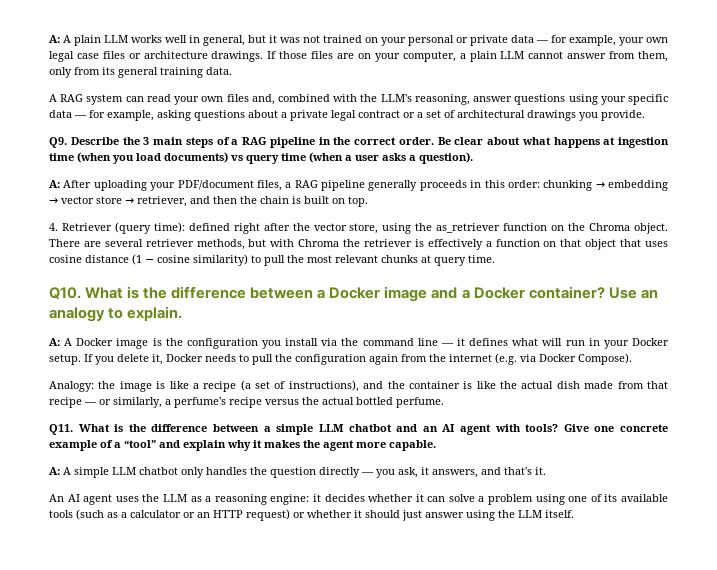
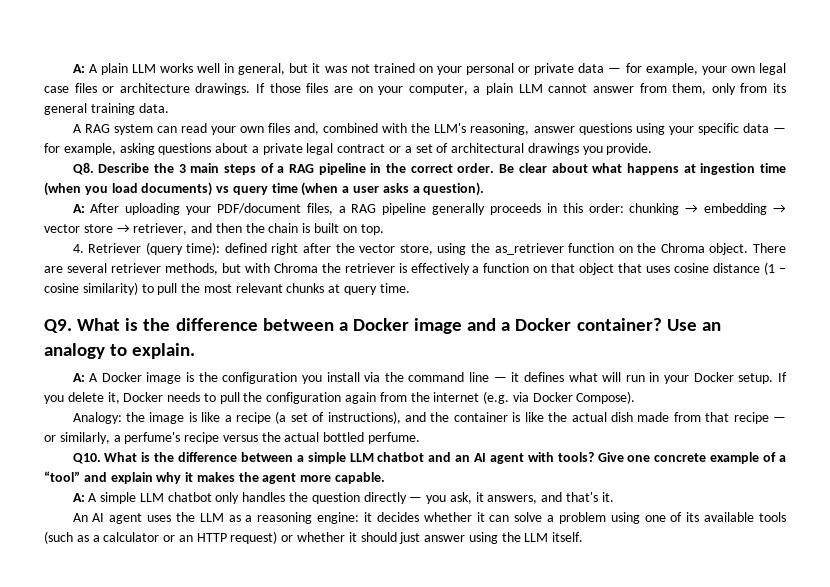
- Q9. Describe the 3 main steps of a RAG pipeline in the correct order.
+ Q8. Describe the 3 main steps of a RAG pipeline in the correct order.
- Q10. What is the difference between a Docker image and a Docker container?
+ Q9. What is the difference between a Docker image and a Docker container?
- Q11. What is the difference between a simple LLM chatbot and an AI agent with tools?
+ Q10. What is the difference between a simple LLM chatbot and an AI agent with tools?

